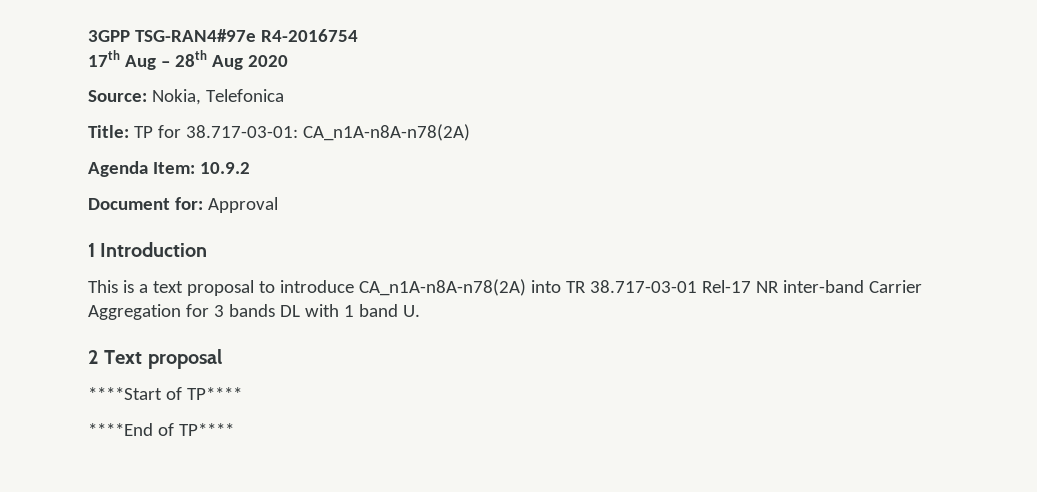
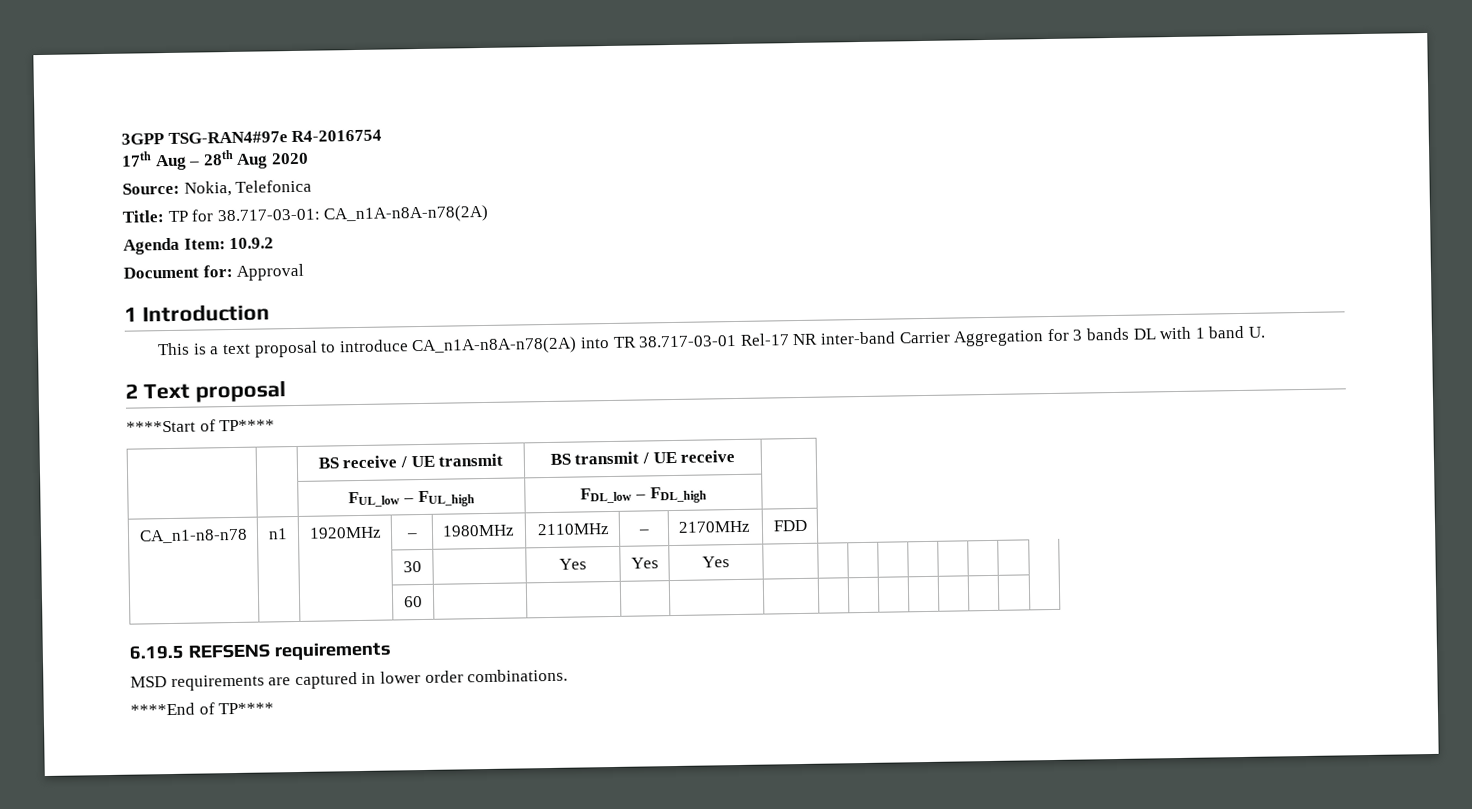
+ | | BS receive / UE transmit | BS transmit / UE receive |
+ | | FUL_low – FUL_high | FDL_low – FDL_high |
+ CA_n1-n8-n78 | n1 | 1920MHz | – | 1980MHz | 2110MHz | – | 2170MHz | FDD
+ | | | 30 | | Yes | Yes | Yes | | | | | | | | |
+ | | | 60 | | | | | | | | | | | | |
+ 6.19.5 REFSENS requirements
+ MSD requirements are captured in lower order combinations.

